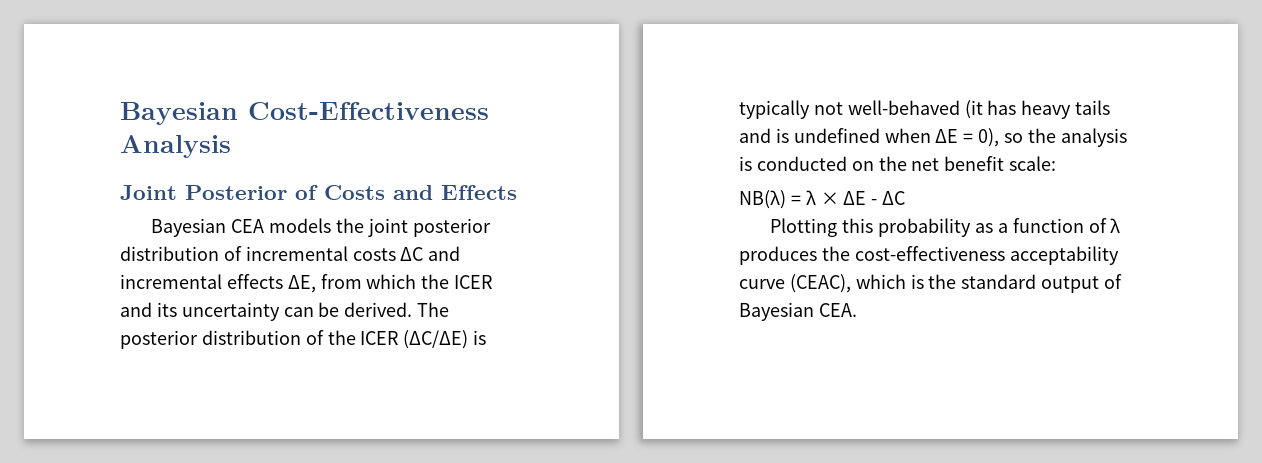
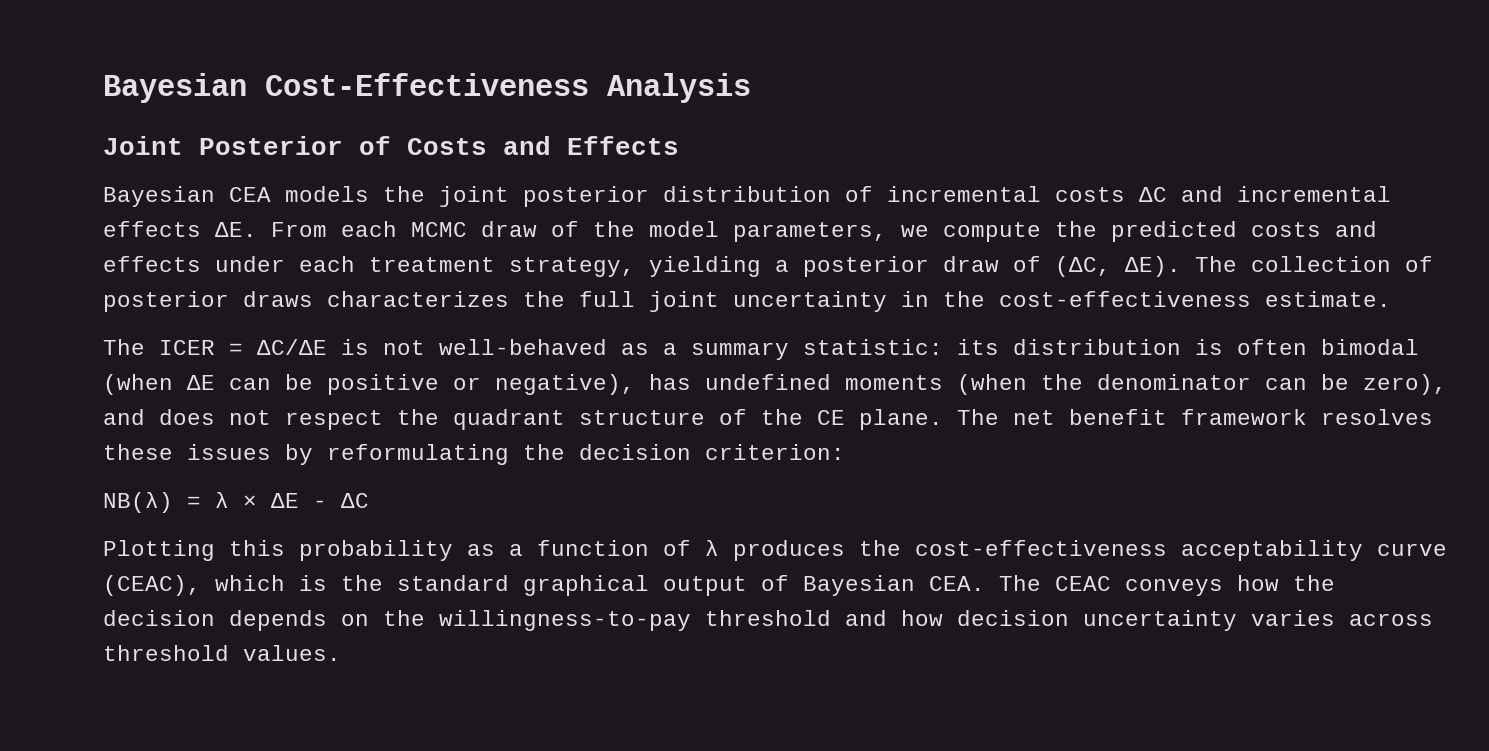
- Bayesian CEA models the joint posterior distribution of incremental costs ΔC and incremental effects ΔE, from which the ICER and its uncertainty can be derived. The posterior distribution of the ICER (ΔC/ΔE) is typically not well-behaved (it has heavy tails and is undefined when ΔE = 0), so the analysis is conducted on the net benefit scale:
+ Bayesian CEA models the joint posterior distribution of incremental costs ΔC and incremental effects ΔE. From each MCMC draw of the model parameters, we compute the predicted costs and effects under each treatment strategy, yielding a posterior draw of (ΔC, ΔE). The collection of posterior draws characterizes the full joint uncertainty in the cost-effectiveness estimate.
+ The ICER = ΔC/ΔE is not well-behaved as a summary statistic: its distribution is often bimodal (when ΔE can be positive or negative), has undefined moments (when the denominator can be zero), and does not respect the quadrant structure of the CE plane. The net benefit framework resolves these issues by reformulating the decision criterion:
- Plotting this probability as a function of λ produces the cost-effectiveness acceptability curve (CEAC), which is the standard output of Bayesian CEA.
+ Plotting this probability as a function of λ produces the cost-effectiveness acceptability curve (CEAC), which is the standard graphical output of Bayesian CEA. The CEAC conveys how the decision depends on the willingness-to-pay threshold and how decision uncertainty varies across threshold values.

